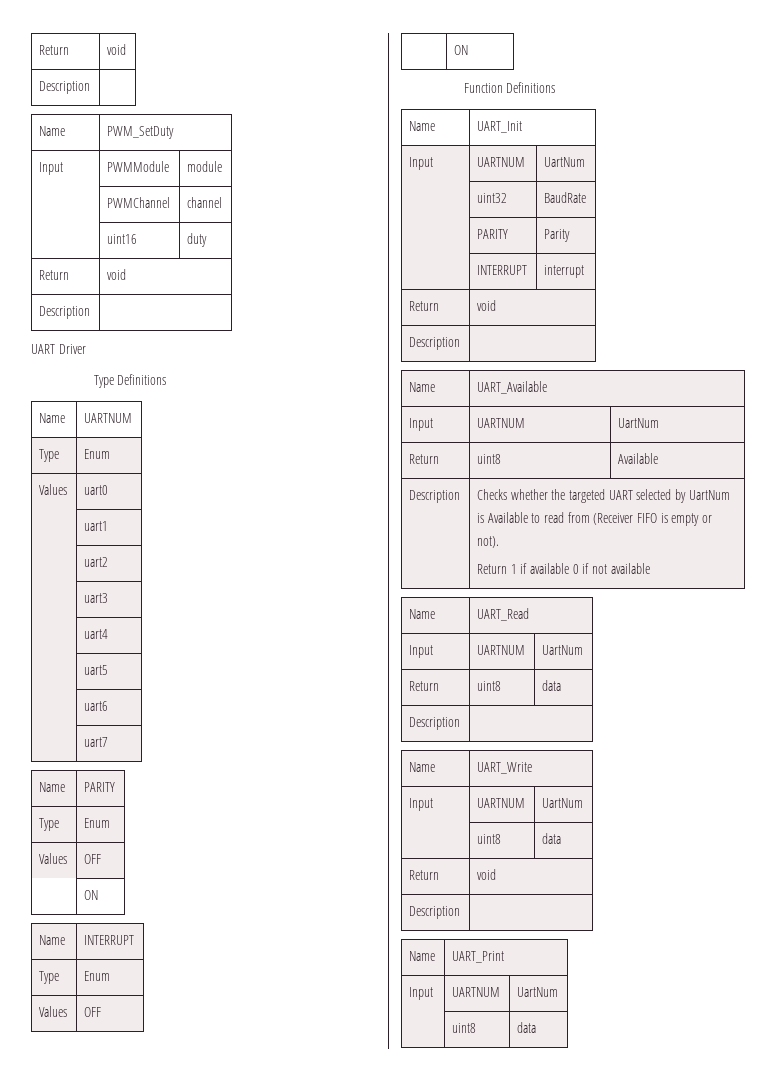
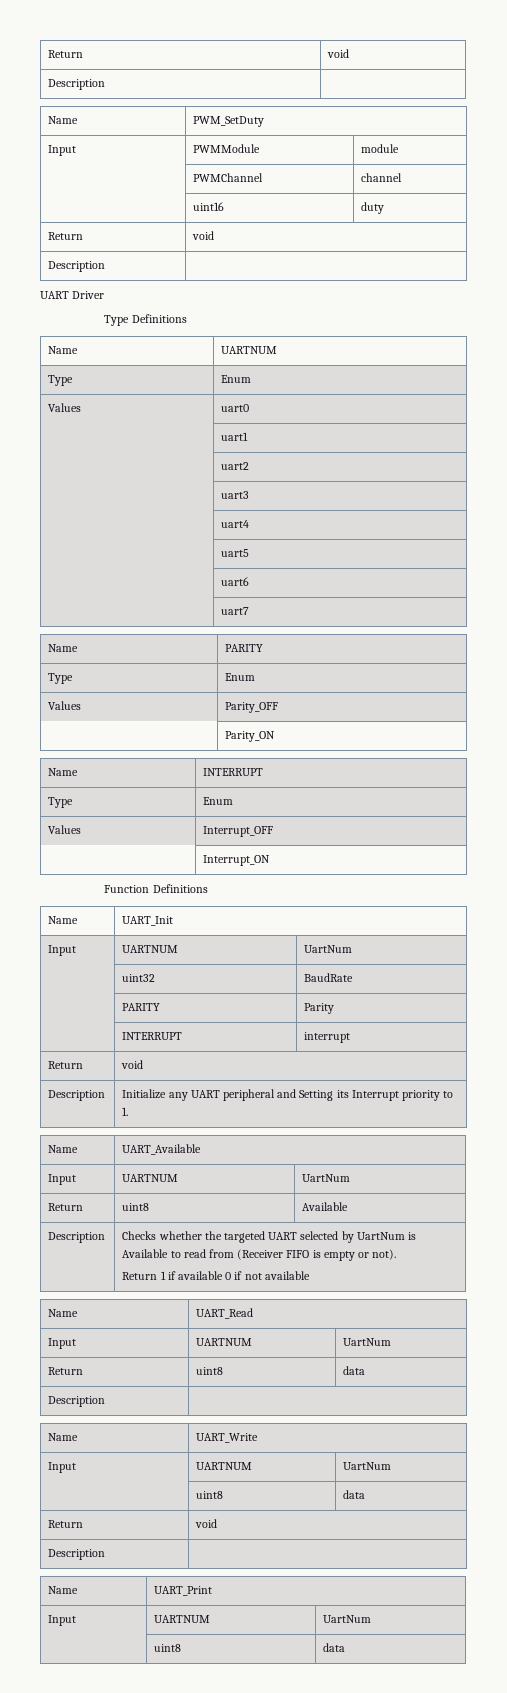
  Name | PARITY
  Type | Enum
- Values | OFF
- | ON
+ Values | Parity_OFF
+ | Parity_ON
  Name | INTERRUPT
  Type | Enum
- Values | OFF
- | ON
+ Values | Interrupt_OFF
+ | Interrupt_ON
  | INTERRUPT | interrupt
  Return | void
- Description |
+ Description | Initialize any UART peripheral and Setting its Interrupt priority to 1.

